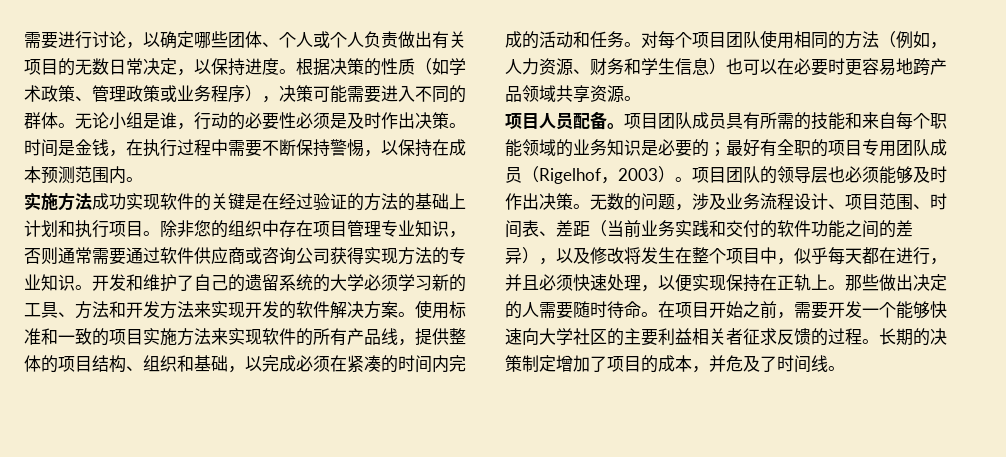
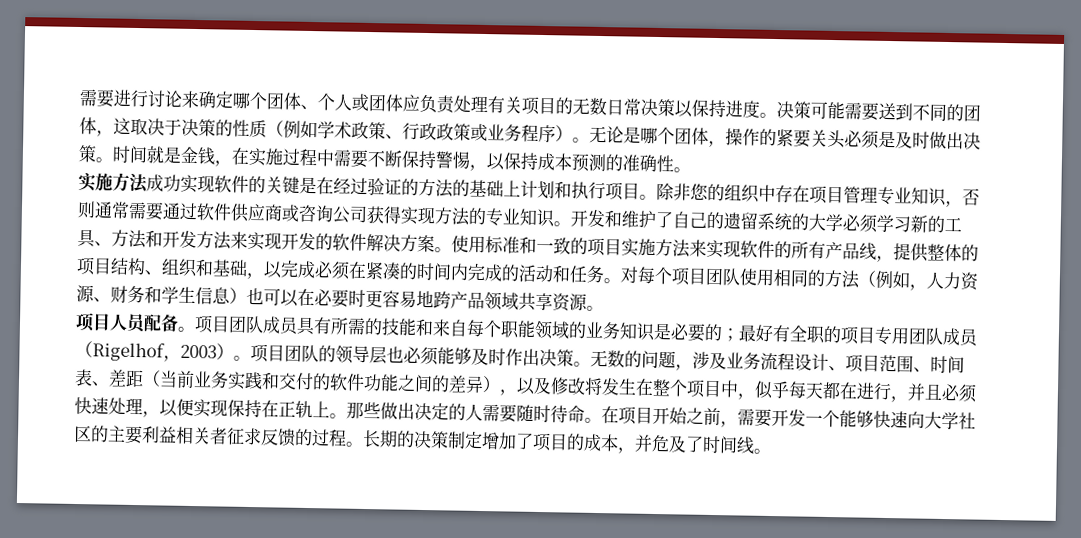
- 需要进行讨论，以确定哪些团体、个人或个人负责做出有关项目的无数日常决定，以保持进度。
+ 需要进行讨论来确定哪个团体、个人或团体应负责处理有关项目的无数日常决策以保持进度。
- 根据决策的性质（如学术政策、管理政策或业务程序），决策可能需要进入不同的群体。无论小组是谁，行动的必要性必须是及时作出决策。
+ 决策可能需要送到不同的团体，这取决于决策的性质（例如学术政策、行政政策或业务程序）。无论是哪个团体，操作的紧要关头必须是及时做出决策。
- 时间是金钱，在执行过程中需要不断保持警惕，以保持在成本预测范围内。
+ 时间就是金钱，在实施过程中需要不断保持警惕，以保持成本预测的准确性。

